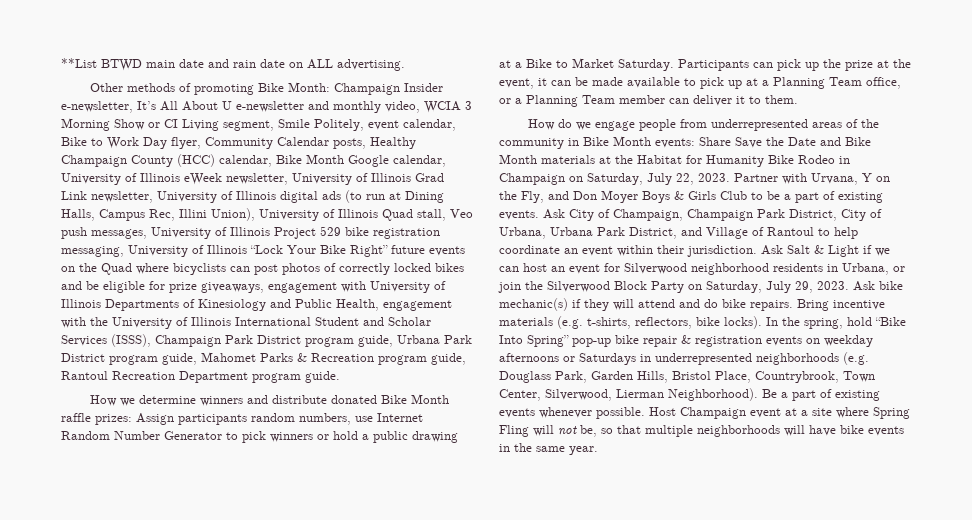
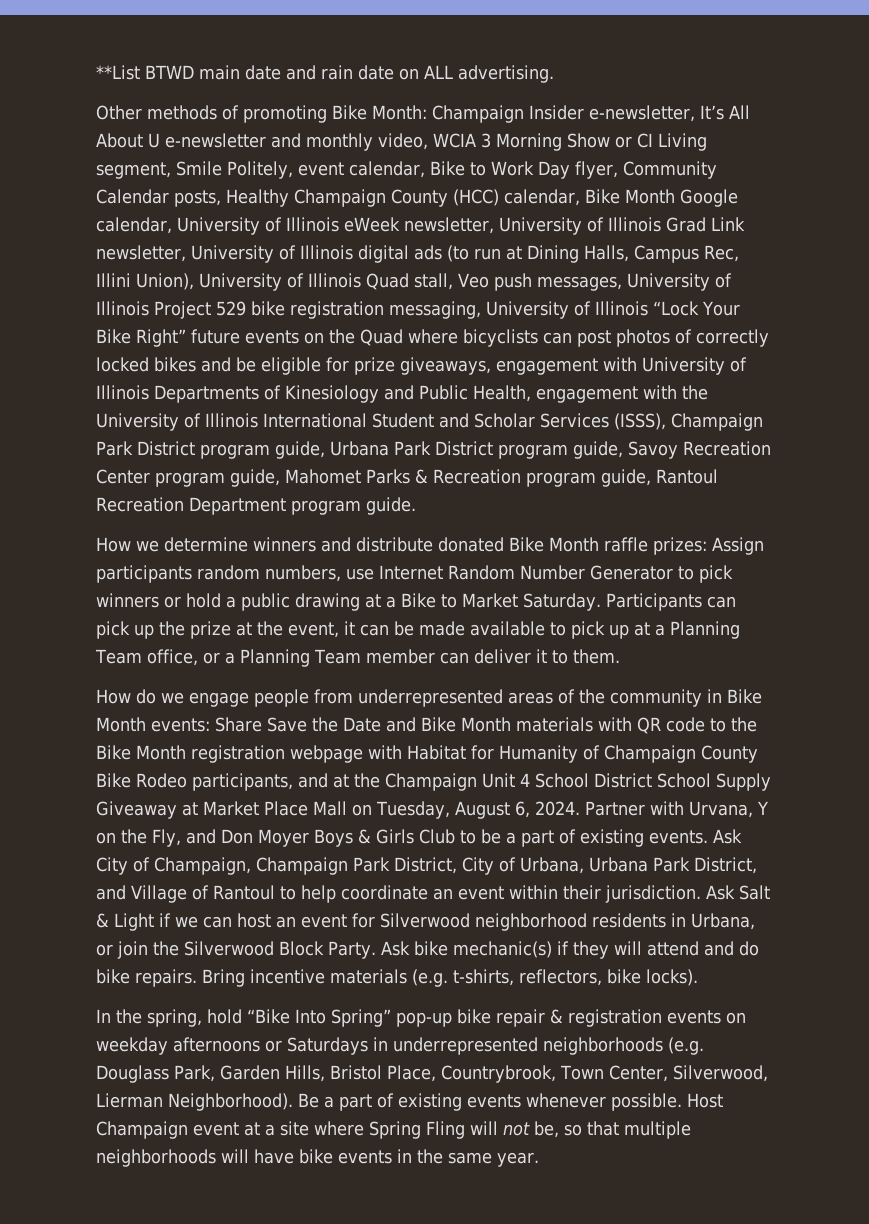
- Champaign Insider e-newsletter, It’s All About U e-newsletter and monthly video, WCIA 3 Morning Show or CI Living segment, Smile Politely, event calendar, Bike to Work Day flyer, Community Calendar posts, Healthy Champaign County (HCC) calendar, Bike Month Google calendar, University of Illinois eWeek newsletter, University of Illinois Grad Link newsletter, University of Illinois digital ads (to run at Dining Halls, Campus Rec, Illini Union), University of Illinois Quad stall, Veo push messages, University of Illinois Project 529 bike registration messaging, University of Illinois “Lock Your Bike Right” future events on the Quad where bicyclists can post photos of correctly locked bikes and be eligible for prize giveaways, engagement with University of Illinois Departments of Kinesiology and Public Health, engagement with the University of Illinois International Student and Scholar Services (ISSS), Champaign Park District program guide, Urbana Park District program guide, Mahomet Parks & Recreation program guide, Rantoul Recreation Department program guide.
+ Champaign Insider e-newsletter, It’s All About U e-newsletter and monthly video, WCIA 3 Morning Show or CI Living segment, Smile Politely, event calendar, Bike to Work Day flyer, Community Calendar posts, Healthy Champaign County (HCC) calendar, Bike Month Google calendar, University of Illinois eWeek newsletter, University of Illinois Grad Link newsletter, University of Illinois digital ads (to run at Dining Halls, Campus Rec, Illini Union), University of Illinois Quad stall, Veo push messages, University of Illinois Project 529 bike registration messaging, University of Illinois “Lock Your Bike Right” future events on the Quad where bicyclists can post photos of correctly locked bikes and be eligible for prize giveaways, engagement with University of Illinois Departments of Kinesiology and Public Health, engagement with the University of Illinois International Student and Scholar Services (ISSS), Champaign Park District program guide, Urbana Park District program guide, Savoy Recreation Center program guide, Mahomet Parks & Recreation program guide, Rantoul Recreation Department program guide.
- How do we engage people from underrepresented areas of the community in Bike Month events: Share Save the Date and Bike Month materials at the Habitat for Humanity Bike Rodeo in Champaign on Saturday, July 22, 2023.
+ How do we engage people from underrepresented areas of the community in Bike Month events: Share Save the Date and Bike Month materials with QR code to the Bike Month registration webpage with Habitat for Humanity of Champaign County Bike Rodeo participants, and at the Champaign Unit 4 School District School Supply Giveaway at Market Place Mall on Tuesday, August 6, 2024.
- Ask Salt & Light if we can host an event for Silverwood neighborhood residents in Urbana, or join the Silverwood Block Party on Saturday, July 29, 2023.
+ Ask Salt & Light if we can host an event for Silverwood neighborhood residents in Urbana, or join the Silverwood Block Party.
- Bring incentive materials (e.g. t-shirts, reflectors, bike locks). In the spring, hold “Bike Into Spring” pop-up bike repair & registration events on weekday afternoons or Saturdays in underrepresented neighborhoods (e.g. Douglass Park, Garden Hills, Bristol Place, Countrybrook, Town Center, Silverwood, Lierman Neighborhood).
+ Bring incentive materials (e.g. t-shirts, reflectors, bike locks).
+ In the spring, hold “Bike Into Spring” pop-up bike repair & registration events on weekday afternoons or Saturdays in underrepresented neighborhoods (e.g. Douglass Park, Garden Hills, Bristol Place, Countrybrook, Town Center, Silverwood, Lierman Neighborhood).

